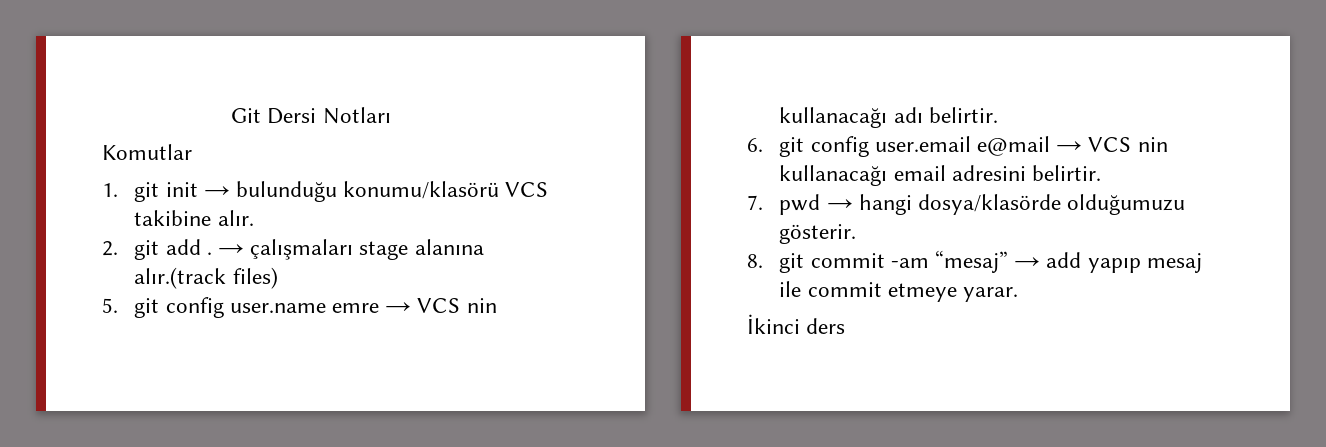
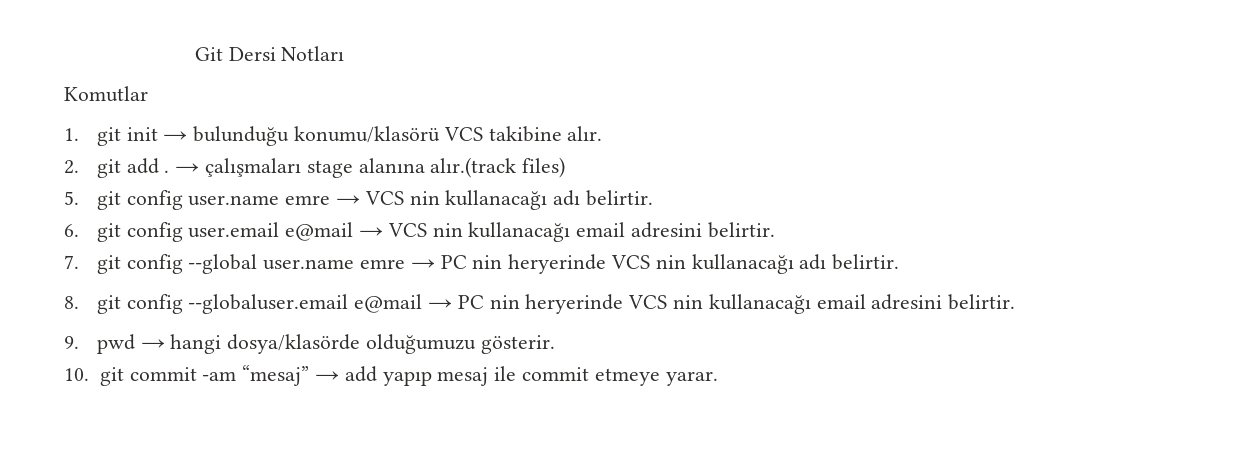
- 7. pwd → hangi dosya/klasörde olduğumuzu gösterir.
+ 7. git config --global user.name emre → PC nin heryerinde VCS nin kullanacağı adı belirtir.
+ 8. git config --globaluser.email e@mail → PC nin heryerinde VCS nin kullanacağı email adresini belirtir.
+ 9. pwd → hangi dosya/klasörde olduğumuzu gösterir.
- 8. git commit -am “mesaj” → add yapıp mesaj ile commit etmeye yarar.
+ 10. git commit -am “mesaj” → add yapıp mesaj ile commit etmeye yarar.
- İkinci ders

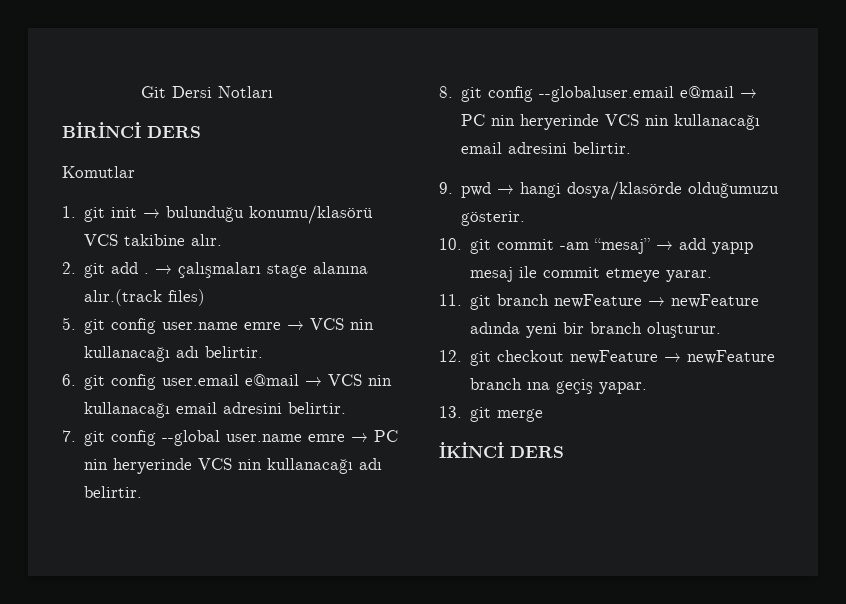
+ BİRİNCİ DERS
+ 11. git branch newFeature → newFeature adında yeni bir branch oluşturur.
+ 12. git checkout newFeature → newFeature branch ına geçiş yapar.
+ 13. git merge
+ İKİNCİ DERS

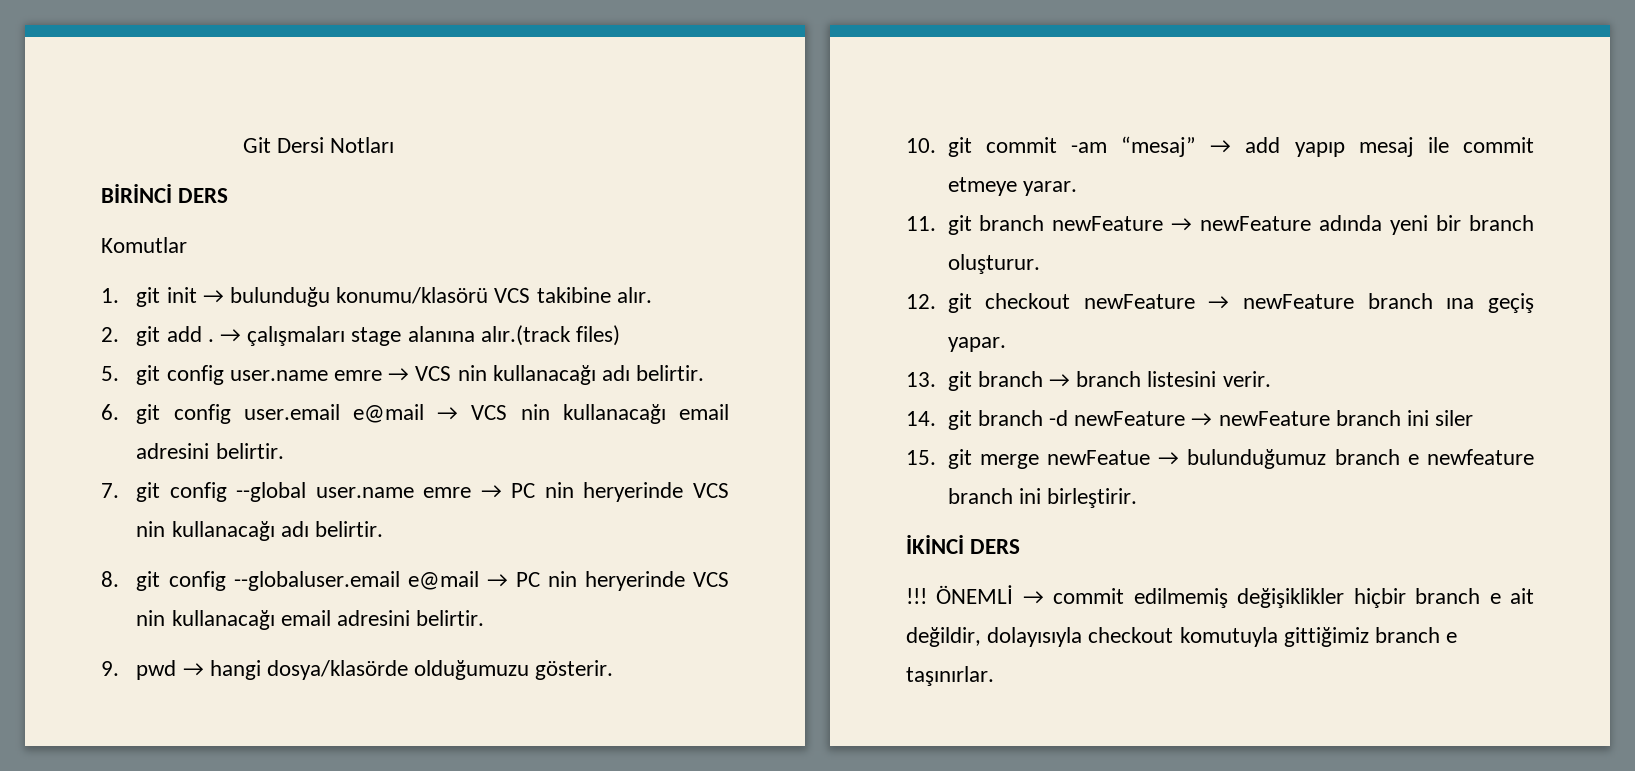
- 13. git merge
+ 13. git branch → branch listesini verir.
+ 14. git branch -d newFeature → newFeature branch ini siler
+ 15. git merge newFeatue → bulunduğumuz branch e newfeature branch ini birleştirir.
  İKİNCİ DERS
+ !!! ÖNEMLİ → commit edilmemiş değişiklikler hiçbir branch e ait değildir, dolayısıyla checkout komutuyla gittiğimiz branch e taşınırlar.

